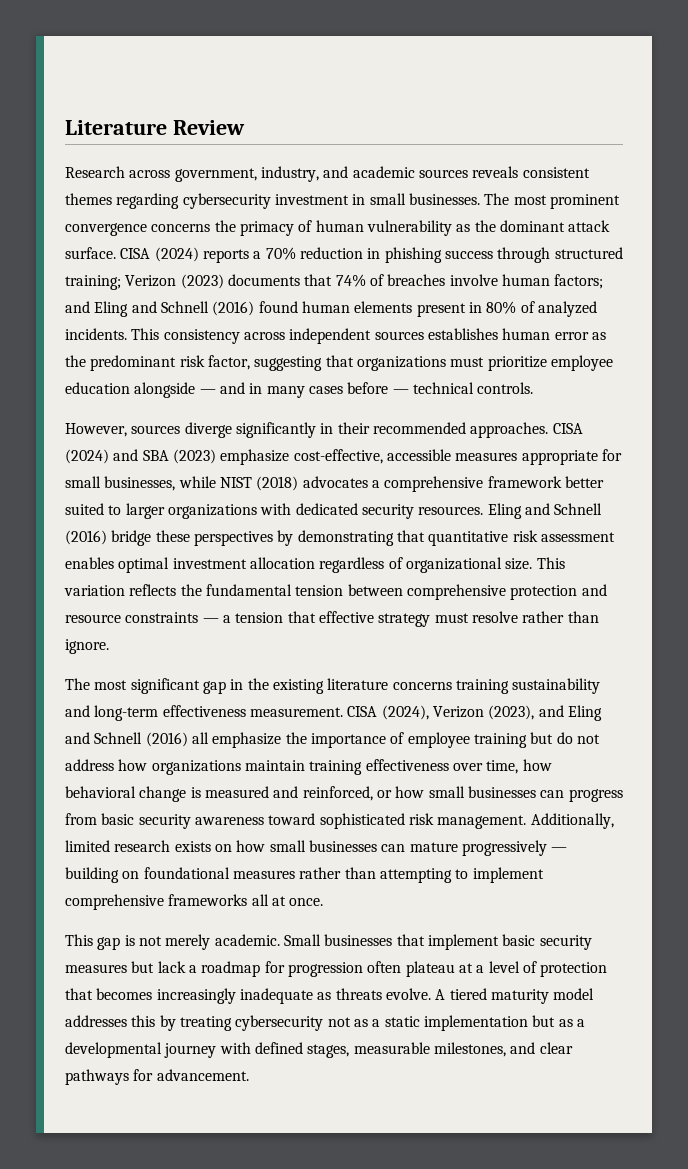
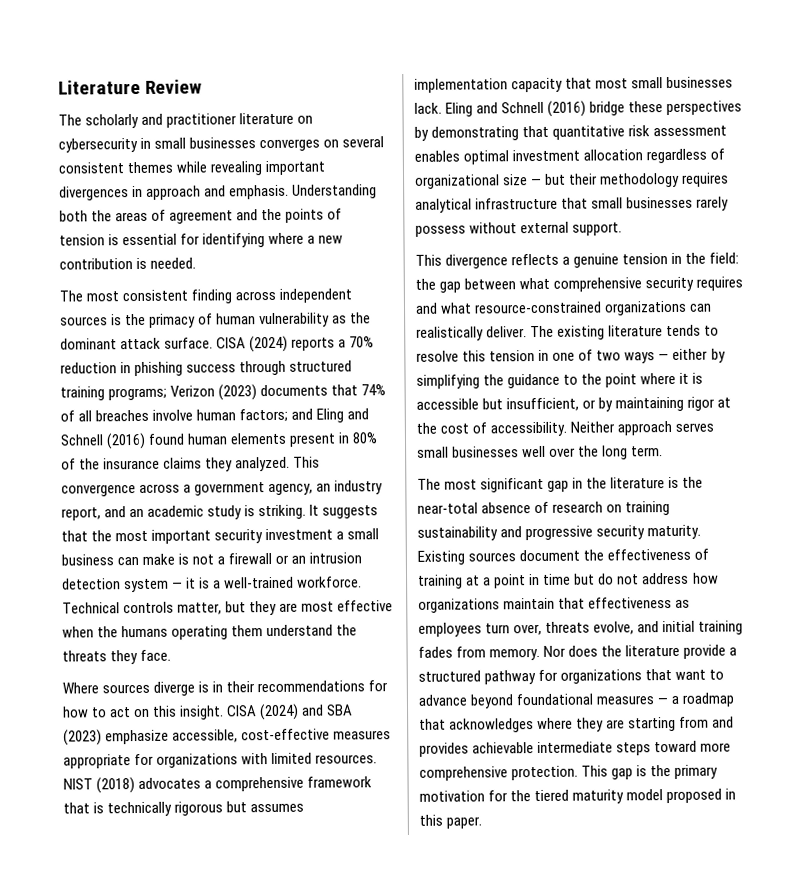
- Research across government, industry, and academic sources reveals consistent themes regarding cybersecurity investment in small businesses. The most prominent convergence concerns the primacy of human vulnerability as the dominant attack surface.
+ The scholarly and practitioner literature on cybersecurity in small businesses converges on several consistent themes while revealing important divergences in approach and emphasis. Understanding both the areas of agreement and the points of tension is essential for identifying where a new contribution is needed.
+ The most consistent finding across independent sources is the primacy of human vulnerability as the dominant attack surface.
- CISA (2024) reports a 70% reduction in phishing success through structured training; Verizon (2023) documents that 74% of breaches involve human factors; and Eling and Schnell (2016) found human elements present in 80% of analyzed incidents. This consistency across independent sources establishes human error as the predominant risk factor, suggesting that organizations must prioritize employee education alongside — and in many cases before — technical controls.
- However, sources diverge significantly in their recommended approaches.
+ CISA (2024) reports a 70% reduction in phishing success through structured training programs; Verizon (2023) documents that 74% of all breaches involve human factors; and Eling and Schnell (2016) found human elements present in 80% of the insurance claims they analyzed. This convergence across a government agency, an industry report, and an academic study is striking. It suggests that the most important security investment a small business can make is not a firewall or an intrusion detection system — it is a well-trained workforce. Technical controls matter, but they are most effective when the humans operating them understand the threats they face.
+ Where sources diverge is in their recommendations for how to act on this insight.
- CISA (2024) and SBA (2023) emphasize cost-effective, accessible measures appropriate for small businesses, while NIST (2018) advocates a comprehensive framework better suited to larger organizations with dedicated security resources.
+ CISA (2024) and SBA (2023) emphasize accessible, cost-effective measures appropriate for organizations with limited resources. NIST (2018) advocates a comprehensive framework that is technically rigorous but assumes implementation capacity that most small businesses lack.
- Eling and Schnell (2016) bridge these perspectives by demonstrating that quantitative risk assessment enables optimal investment allocation regardless of organizational size. This variation reflects the fundamental tension between comprehensive protection and resource constraints — a tension that effective strategy must resolve rather than ignore.
+ Eling and Schnell (2016) bridge these perspectives by demonstrating that quantitative risk assessment enables optimal investment allocation regardless of organizational size — but their methodology requires analytical infrastructure that small businesses rarely possess without external support.
+ This divergence reflects a genuine tension in the field: the gap between what comprehensive security requires and what resource-constrained organizations can realistically deliver. The existing literature tends to resolve this tension in one of two ways — either by simplifying the guidance to the point where it is accessible but insufficient, or by maintaining rigor at the cost of accessibility. Neither approach serves small businesses well over the long term.
- The most significant gap in the existing literature concerns training sustainability and long-term effectiveness measurement. CISA (2024), Verizon (2023), and Eling and Schnell (2016) all emphasize the importance of employee training but do not address how organizations maintain training effectiveness over time, how behavioral change is measured and reinforced, or how small businesses can progress from basic security awareness toward sophisticated risk management. Additionally, limited research exists on how small businesses can mature progressively — building on foundational measures rather than attempting to implement comprehensive frameworks all at once.
- This gap is not merely academic. Small businesses that implement basic security measures but lack a roadmap for progression often plateau at a level of protection that becomes increasingly inadequate as threats evolve. A tiered maturity model addresses this by treating cybersecurity not as a static implementation but as a developmental journey with defined stages, measurable milestones, and clear pathways for advancement.
+ The most significant gap in the literature is the near-total absence of research on training sustainability and progressive security maturity. Existing sources document the effectiveness of training at a point in time but do not address how organizations maintain that effectiveness as employees turn over, threats evolve, and initial training fades from memory. Nor does the literature provide a structured pathway for organizations that want to advance beyond foundational measures — a roadmap that acknowledges where they are starting from and provides achievable intermediate steps toward more comprehensive protection. This gap is the primary motivation for the tiered maturity model proposed in this paper.

